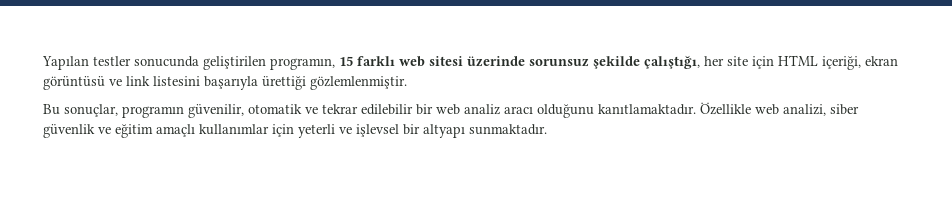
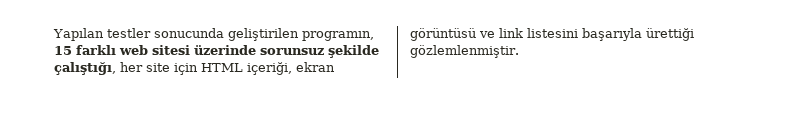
- Bu sonuçlar, programın güvenilir, otomatik ve tekrar edilebilir bir web analiz aracı olduğunu kanıtlamaktadır. Özellikle web analizi, siber güvenlik ve eğitim amaçlı kullanımlar için yeterli ve işlevsel bir altyapı sunmaktadır.

